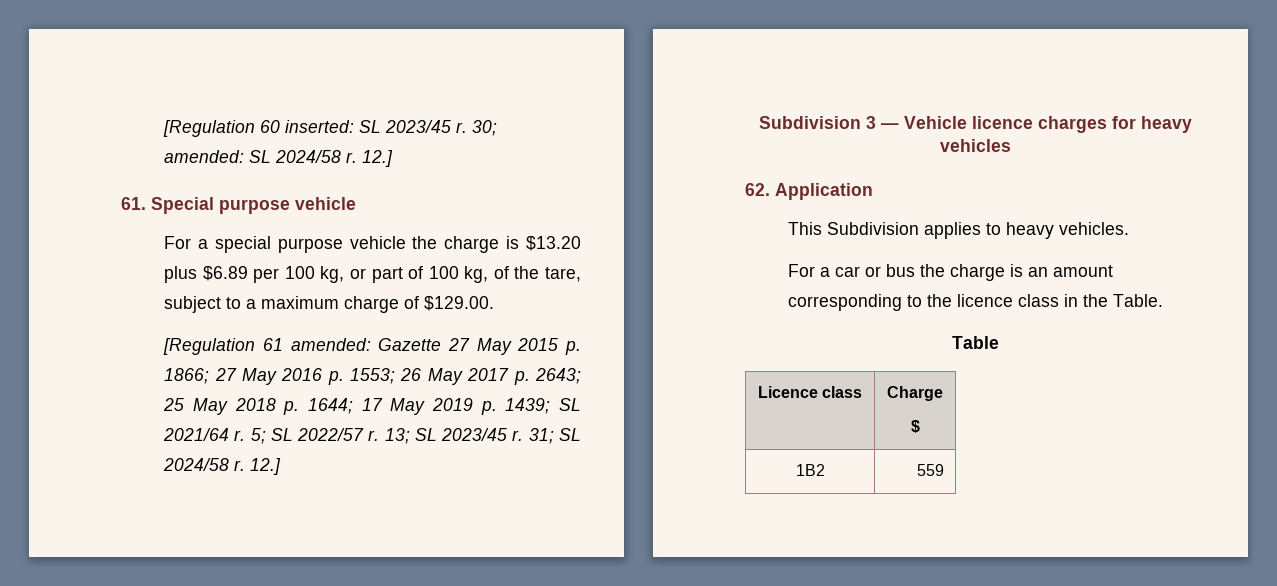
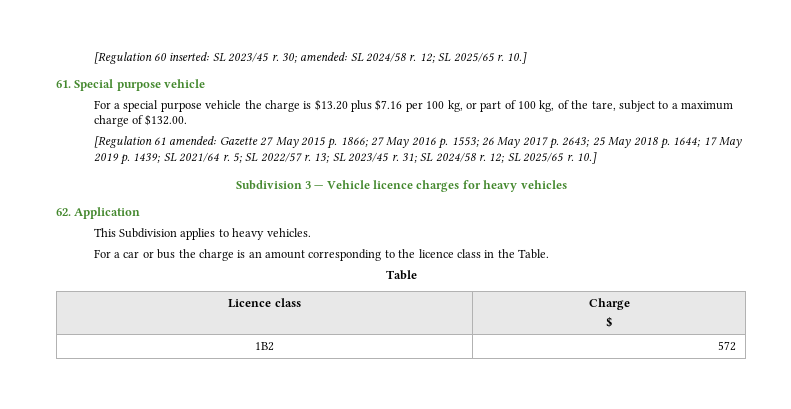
- 30; amended: SL 2024/58 r. 12.]
+ 30; amended: SL 2024/58 r. 12; SL 2025/65 r. 10.]
- For a special purpose vehicle the charge is $13.20 plus $6.89 per 100 kg, or part of 100 kg, of the tare, subject to a maximum charge of $129.00.
+ For a special purpose vehicle the charge is $13.20 plus $7.16 per 100 kg, or part of 100 kg, of the tare, subject to a maximum charge of $132.00.
- 31; SL 2024/58 r. 12.]
+ 31; SL 2024/58 r. 12; SL 2025/65 r. 10.]
- 1B2 | 559
+ 1B2 | 572

